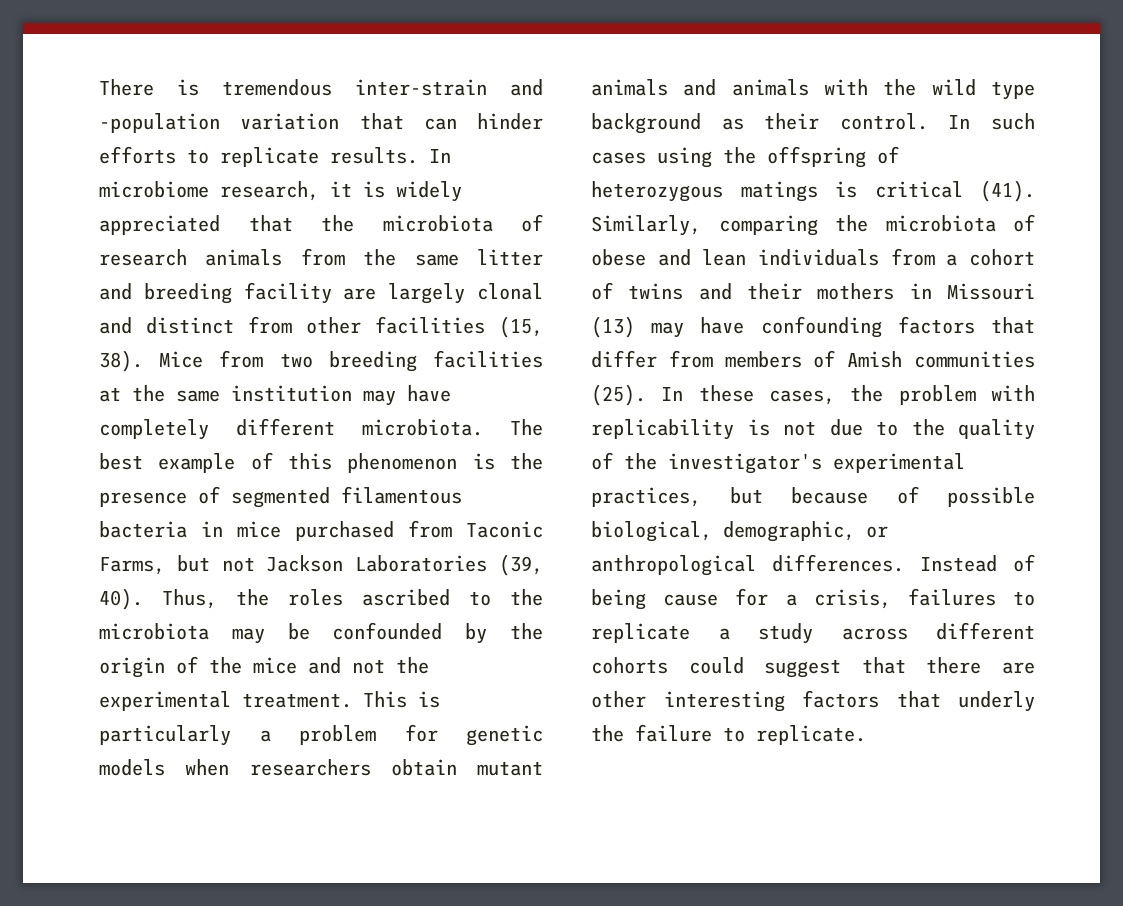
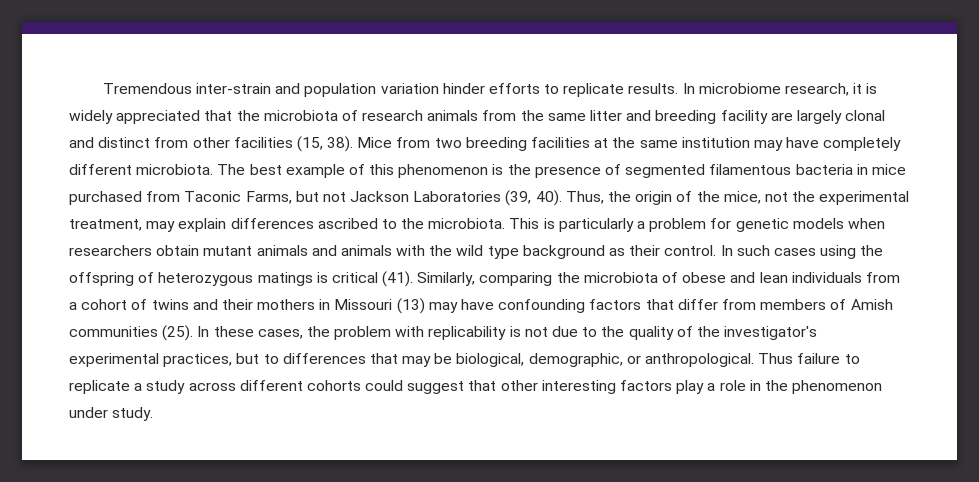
- There is tremendous inter-strain and -population variation that can hinder efforts to replicate results.
+ Tremendous inter-strain and population variation hinder efforts to replicate results.
- Thus, the roles ascribed to the microbiota may be confounded by the origin of the mice and not the experimental treatment.
+ Thus, the origin of the mice, not the experimental treatment, may explain differences ascribed to the microbiota.
- In these cases, the problem with replicability is not due to the quality of the investigator's experimental practices, but because of possible biological, demographic, or anthropological differences. Instead of being cause for a crisis, failures to replicate a study across different cohorts could suggest that there are other interesting factors that underly the failure to replicate.
+ In these cases, the problem with replicability is not due to the quality of the investigator's experimental practices, but to differences that may be biological, demographic, or anthropological. Thus failure to replicate a study across different cohorts could suggest that other interesting factors play a role in the phenomenon under study.

